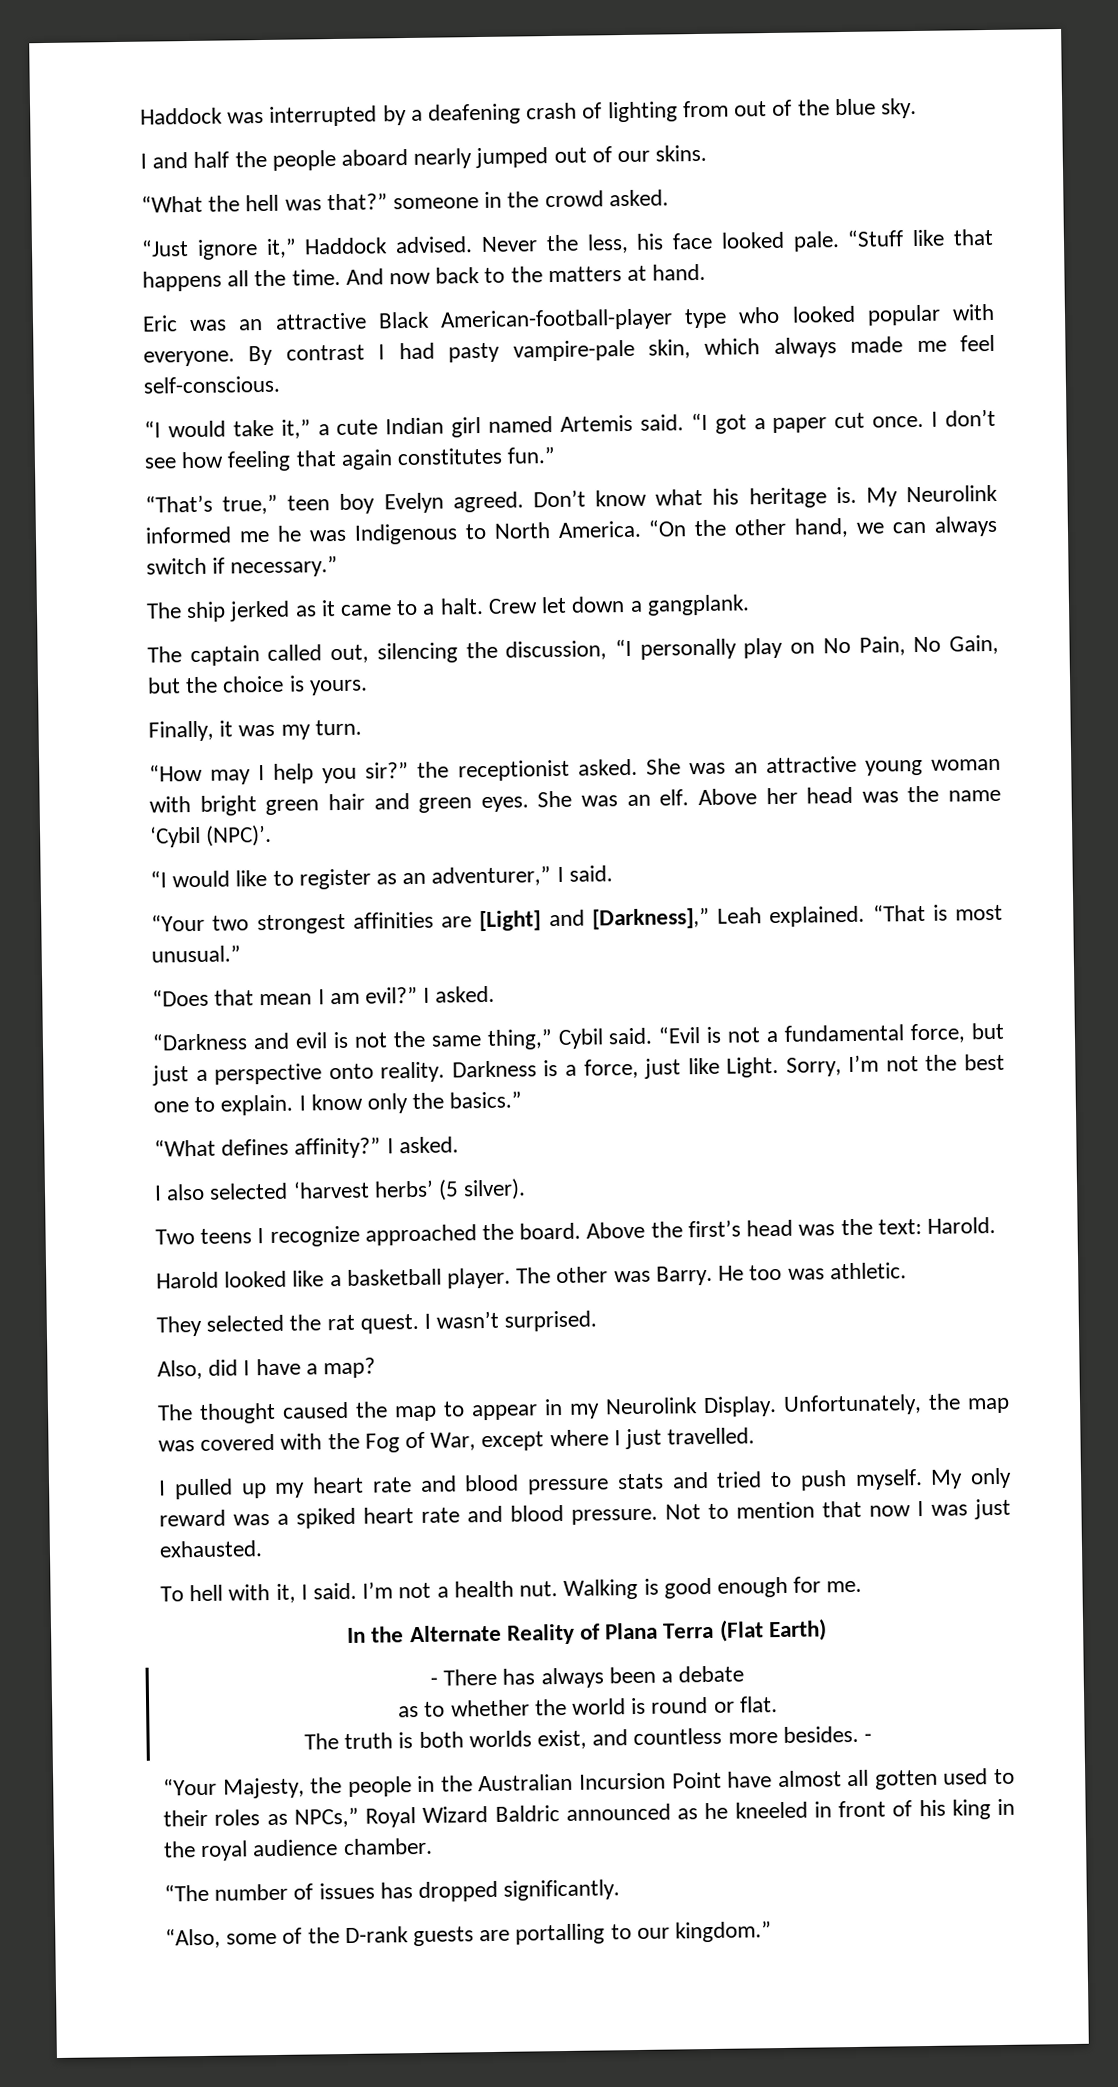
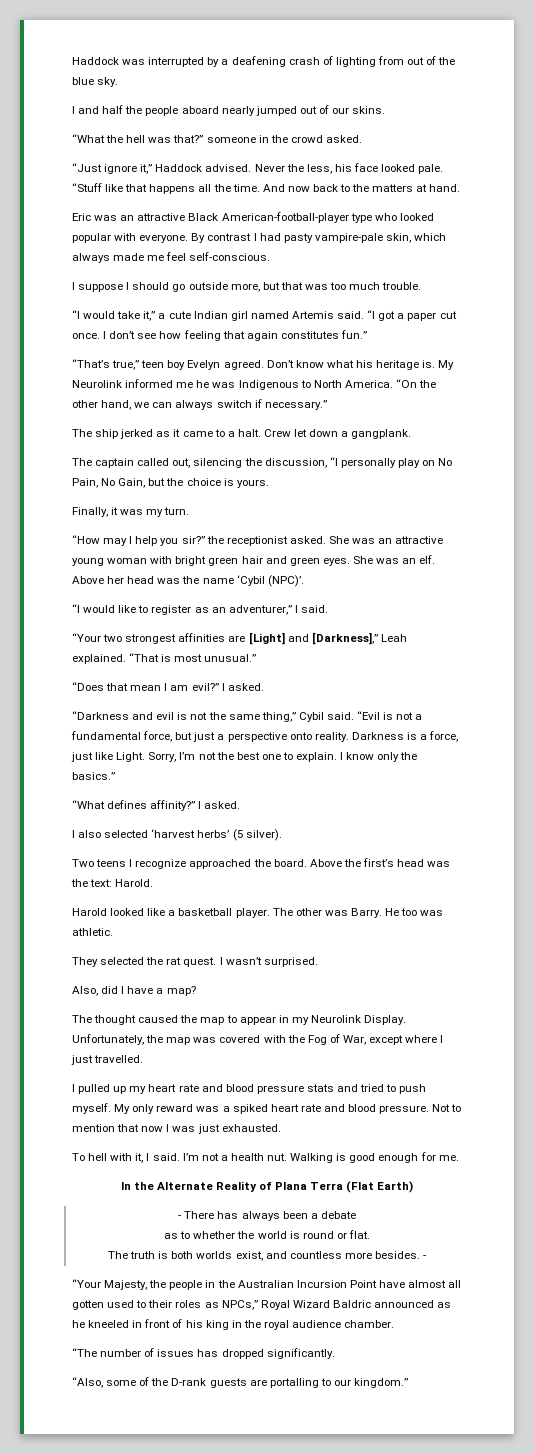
+ I suppose I should go outside more, but that was too much trouble.

